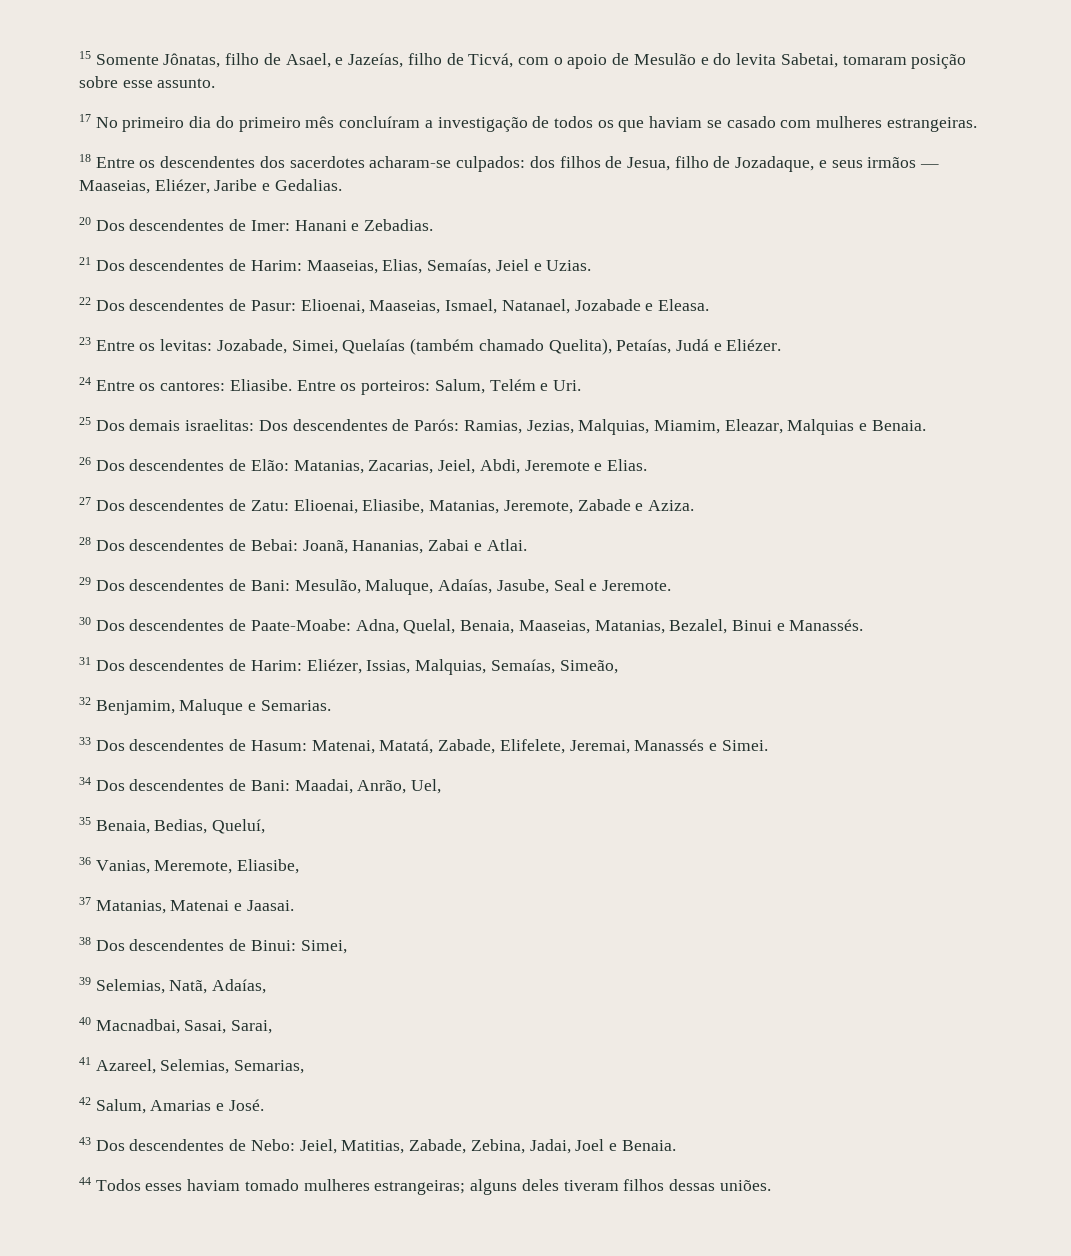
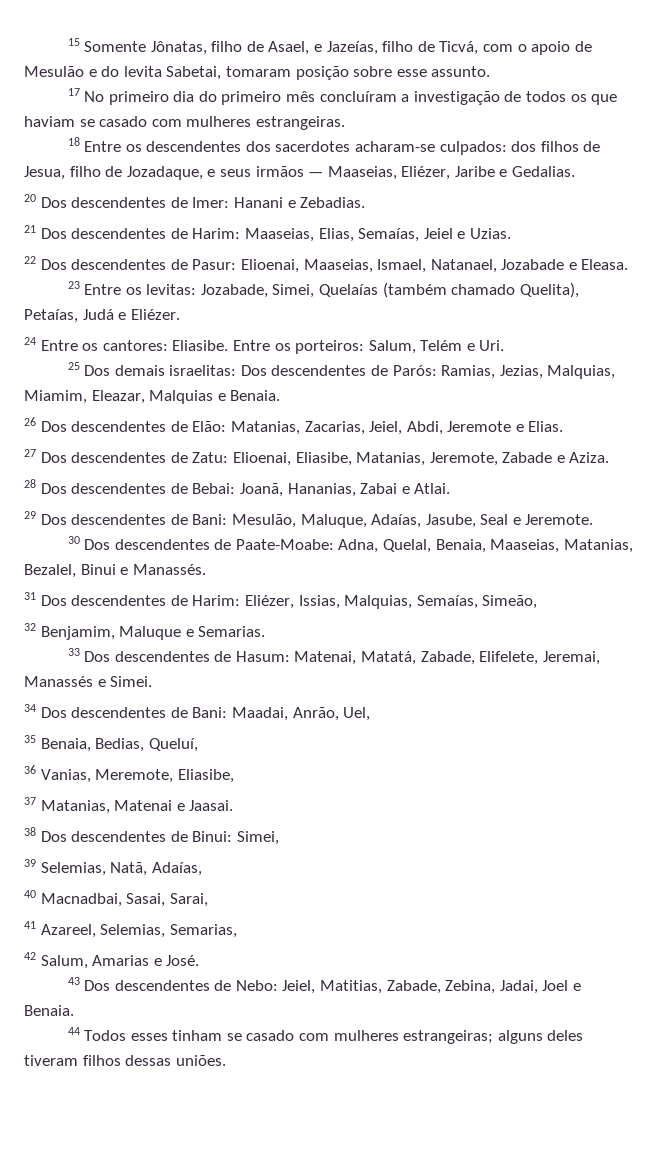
- 44 Todos esses haviam tomado mulheres estrangeiras; alguns deles tiveram filhos dessas uniões.
+ 44 Todos esses tinham se casado com mulheres estrangeiras; alguns deles tiveram filhos dessas uniões.

